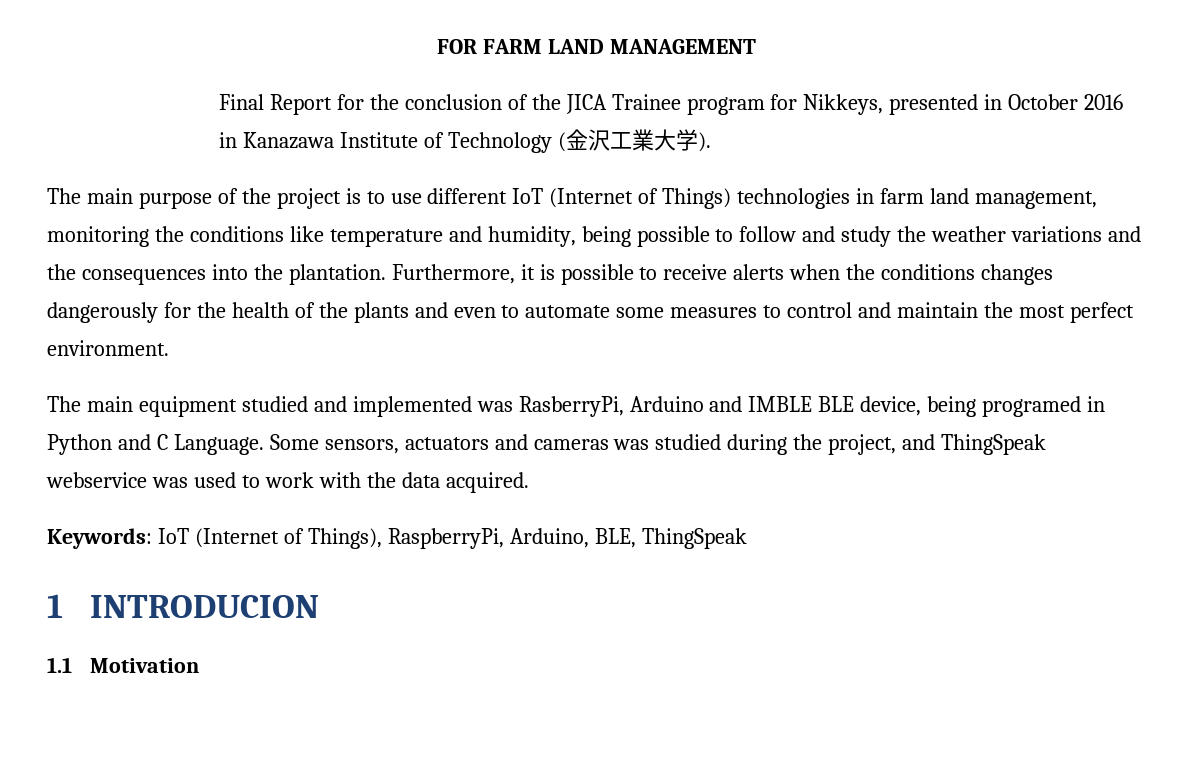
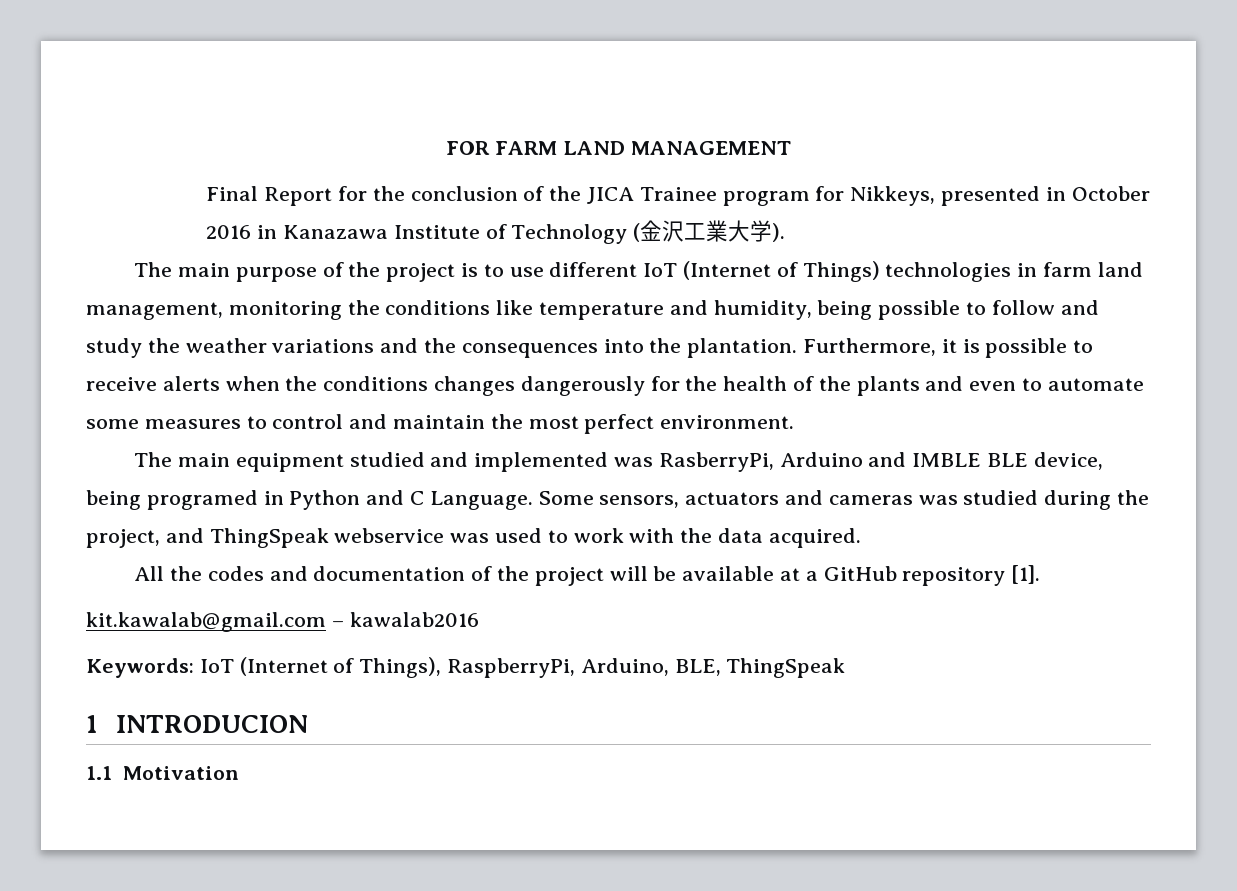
+ All the codes and documentation of the project will be available at a GitHub repository [1].
+ kit.kawalab@gmail.com – kawalab2016

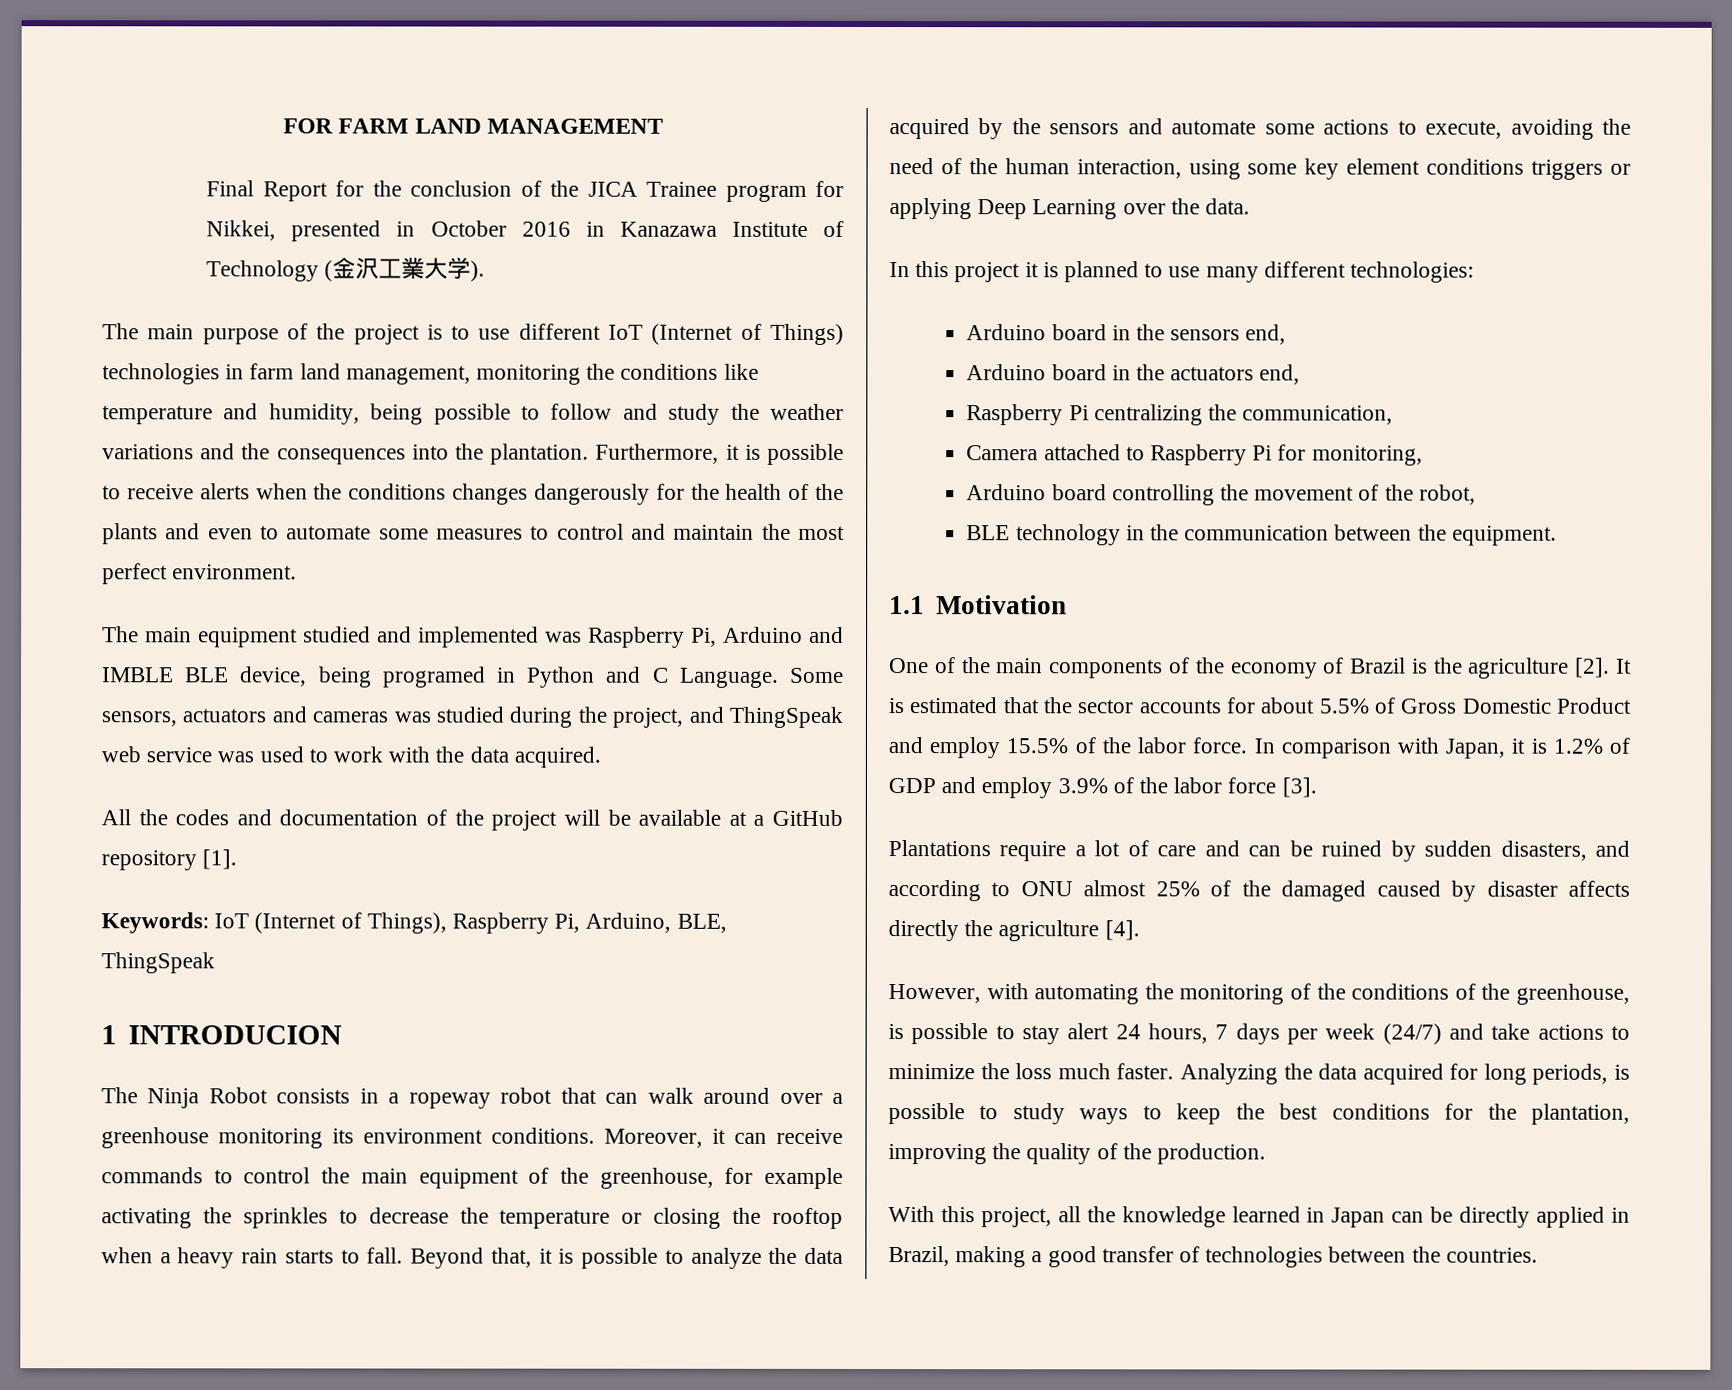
- Final Report for the conclusion of the JICA Trainee program for Nikkeys, presented in October 2016 in Kanazawa Institute of Technology (金沢工業大学).
+ Final Report for the conclusion of the JICA Trainee program for Nikkei, presented in October 2016 in Kanazawa Institute of Technology (金沢工業大学).
- The main equipment studied and implemented was RasberryPi, Arduino and IMBLE BLE device, being programed in Python and C Language.
+ The main equipment studied and implemented was Raspberry Pi, Arduino and IMBLE BLE device, being programed in Python and C Language.
- Some sensors, actuators and cameras was studied during the project, and ThingSpeak webservice was used to work with the data acquired.
+ Some sensors, actuators and cameras was studied during the project, and ThingSpeak web service was used to work with the data acquired.
- kit.kawalab@gmail.com – kawalab2016
- Keywords: IoT (Internet of Things), RaspberryPi, Arduino, BLE, ThingSpeak
+ Keywords: IoT (Internet of Things), Raspberry Pi, Arduino, BLE, ThingSpeak
+ The Ninja Robot consists in a ropeway robot that can walk around over a greenhouse monitoring its environment conditions. Moreover, it can receive commands to control the main equipment of the greenhouse, for example activating the sprinkles to decrease the temperature or closing the rooftop when a heavy rain starts to fall. Beyond that, it is possible to analyze the data acquired by the sensors and automate some actions to execute, avoiding the need of the human interaction, using some key element conditions triggers or applying Deep Learning over the data.
+ In this project it is planned to use many different technologies:
+ Arduino board in the sensors end,
+ Arduino board in the actuators end,
+ Raspberry Pi centralizing the communication,
+ Camera attached to Raspberry Pi for monitoring,
+ Arduino board controlling the movement of the robot,
+ BLE technology in the communication between the equipment.
  1.1 Motivation
+ One of the main components of the economy of Brazil is the agriculture [2]. It is estimated that the sector accounts for about 5.5% of Gross Domestic Product and employ 15.5% of the labor force. In comparison with Japan, it is 1.2% of GDP and employ 3.9% of the labor force [3].
+ Plantations require a lot of care and can be ruined by sudden disasters, and according to ONU almost 25% of the damaged caused by disaster affects directly the agriculture [4].
+ However, with automating the monitoring of the conditions of the greenhouse, is possible to stay alert 24 hours, 7 days per week (24/7) and take actions to minimize the loss much faster. Analyzing the data acquired for long periods, is possible to study ways to keep the best conditions for the plantation, improving the quality of the production.
+ With this project, all the knowledge learned in Japan can be directly applied in Brazil, making a good transfer of technologies between the countries.

